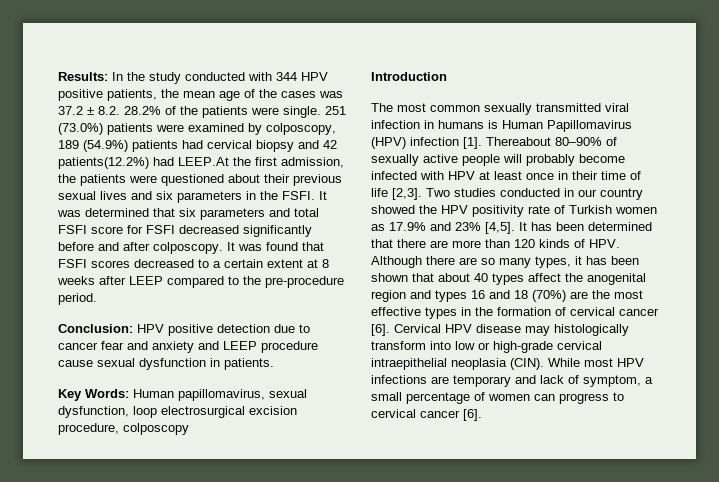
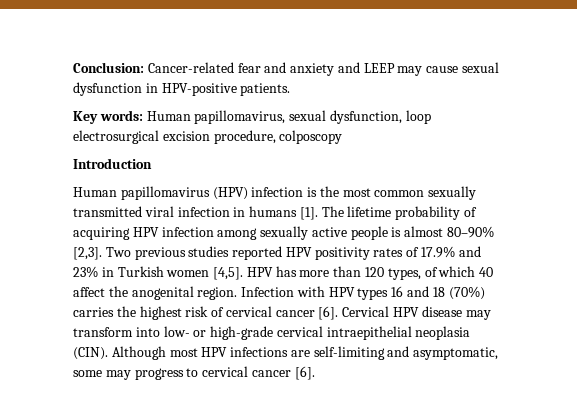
- Results: In the study conducted with 344 HPV positive patients, the mean age of the cases was 37.2 ± 8.2. 28.2% of the patients were single. 251 (73.0%) patients were examined by colposcopy, 189 (54.9%) patients had cervical biopsy and 42 patients(12.2%) had LEEP.At the first admission, the patients were questioned about their previous sexual lives and six parameters in the FSFI. It was determined that six parameters and total FSFI score for FSFI decreased significantly before and after colposcopy. It was found that FSFI scores decreased to a certain extent at 8 weeks after LEEP compared to the pre-procedure period.
- Conclusion: HPV positive detection due to cancer fear and anxiety and LEEP procedure cause sexual dysfunction in patients.
+ Conclusion: Cancer-related fear and anxiety and LEEP may cause sexual dysfunction in HPV-positive patients.
- Key Words: Human papillomavirus, sexual dysfunction, loop electrosurgical excision procedure, colposcopy
+ Key words: Human papillomavirus, sexual dysfunction, loop electrosurgical excision procedure, colposcopy
- The most common sexually transmitted viral infection in humans is Human Papillomavirus (HPV) infection [1]. Thereabout 80–90% of sexually active people will probably become infected with HPV at least once in their time of life [2,3]. Two studies conducted in our country showed the HPV positivity rate of Turkish women as 17.9% and 23% [4,5]. It has been determined that there are more than 120 kinds of HPV. Although there are so many types, it has been shown that about 40 types affect the anogenital region and types 16 and 18 (70%) are the most effective types in the formation of cervical cancer [6].
+ Human papillomavirus (HPV) infection is the most common sexually transmitted viral infection in humans [1]. The lifetime probability of acquiring HPV infection among sexually active people is almost 80–90% [2,3]. Two previous studies reported HPV positivity rates of 17.9% and 23% in Turkish women [4,5]. HPV has more than 120 types, of which 40 affect the anogenital region. Infection with HPV types 16 and 18 (70%) carries the highest risk of cervical cancer [6].
- Cervical HPV disease may histologically transform into low or high-grade cervical intraepithelial neoplasia (CIN).
+ Cervical HPV disease may transform into low- or high-grade cervical intraepithelial neoplasia (CIN).
- While most HPV infections are temporary and lack of symptom, a small percentage of women can progress to cervical cancer [6].
+ Although most HPV infections are self-limiting and asymptomatic, some may progress to cervical cancer [6].

